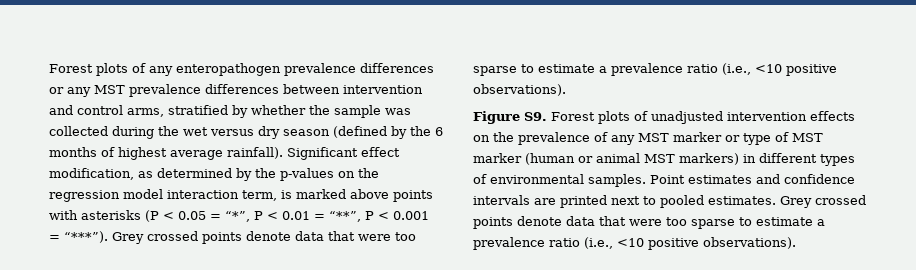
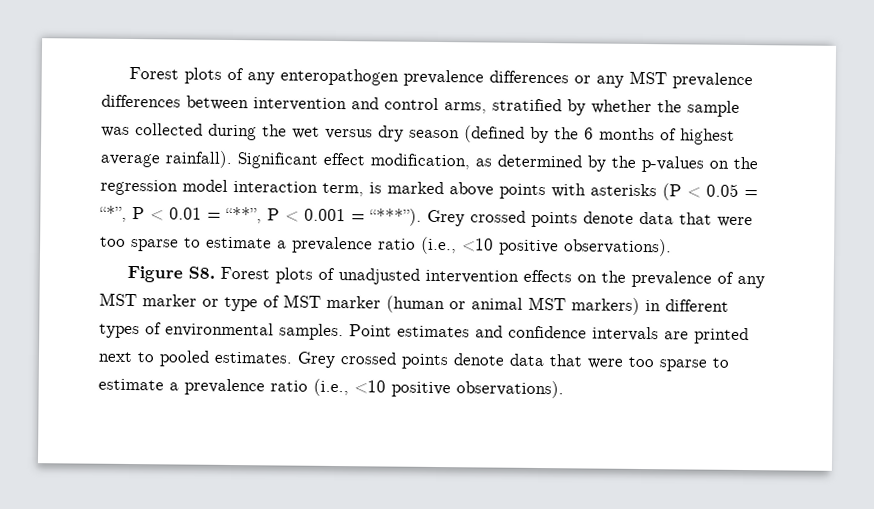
- Figure S9. Forest plots of unadjusted intervention effects on the prevalence of any MST marker or type of MST marker (human or animal MST markers) in different types of environmental samples.
+ Figure S8. Forest plots of unadjusted intervention effects on the prevalence of any MST marker or type of MST marker (human or animal MST markers) in different types of environmental samples.

